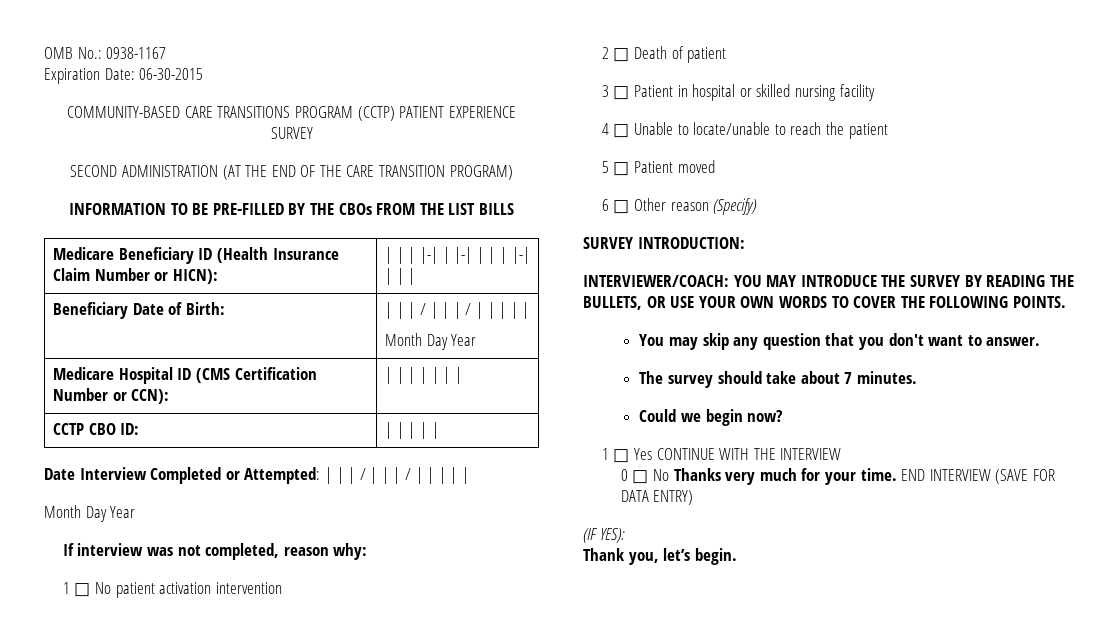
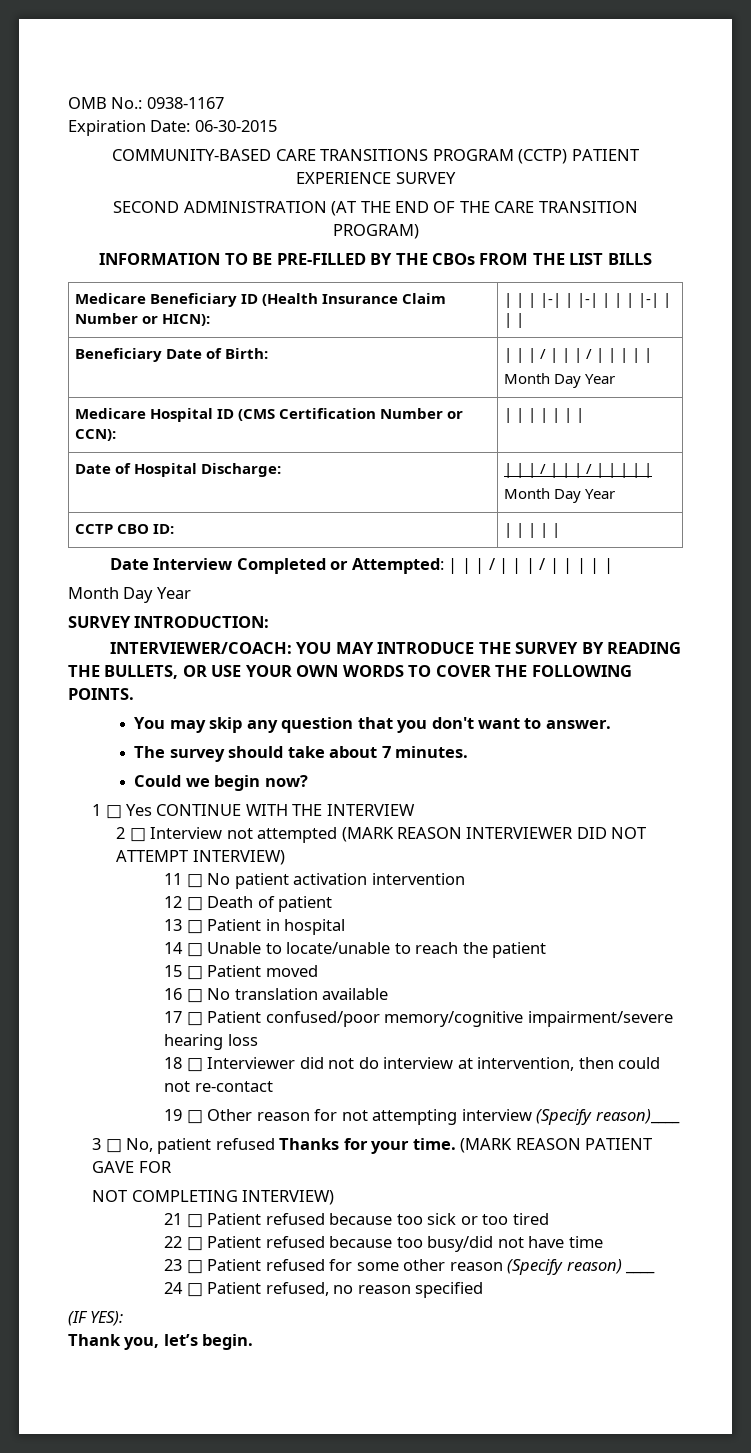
+ Date of Hospital Discharge: | | | | / | | | / | | | | |
+ Month Day Year
- If interview was not completed, reason why:
- 1 □ No patient activation intervention
- 2 □ Death of patient
- 3 □ Patient in hospital or skilled nursing facility
- 4 □ Unable to locate/unable to reach the patient
- 5 □ Patient moved
- 6 □ Other reason (Specify)
- 0 □ No Thanks very much for your time. END INTERVIEW (SAVE FOR DATA ENTRY)
+ 2 □ Interview not attempted (MARK REASON INTERVIEWER DID NOT ATTEMPT INTERVIEW)
+ 11 □ No patient activation intervention
+ 12 □ Death of patient
+ 13 □ Patient in hospital
+ 14 □ Unable to locate/unable to reach the patient
+ 15 □ Patient moved
+ 16 □ No translation available
+ 17 □ Patient confused/poor memory/cognitive impairment/severe hearing loss
+ 18 □ Interviewer did not do interview at intervention, then could not re-contact
+ 19 □ Other reason for not attempting interview (Specify reason)____
+ 3 □ No, patient refused Thanks for your time. (MARK REASON PATIENT GAVE FOR
+ NOT COMPLETING INTERVIEW)
+ 21 □ Patient refused because too sick or too tired
+ 22 □ Patient refused because too busy/did not have time
+ 23 □ Patient refused for some other reason (Specify reason) ____
+ 24 □ Patient refused, no reason specified

